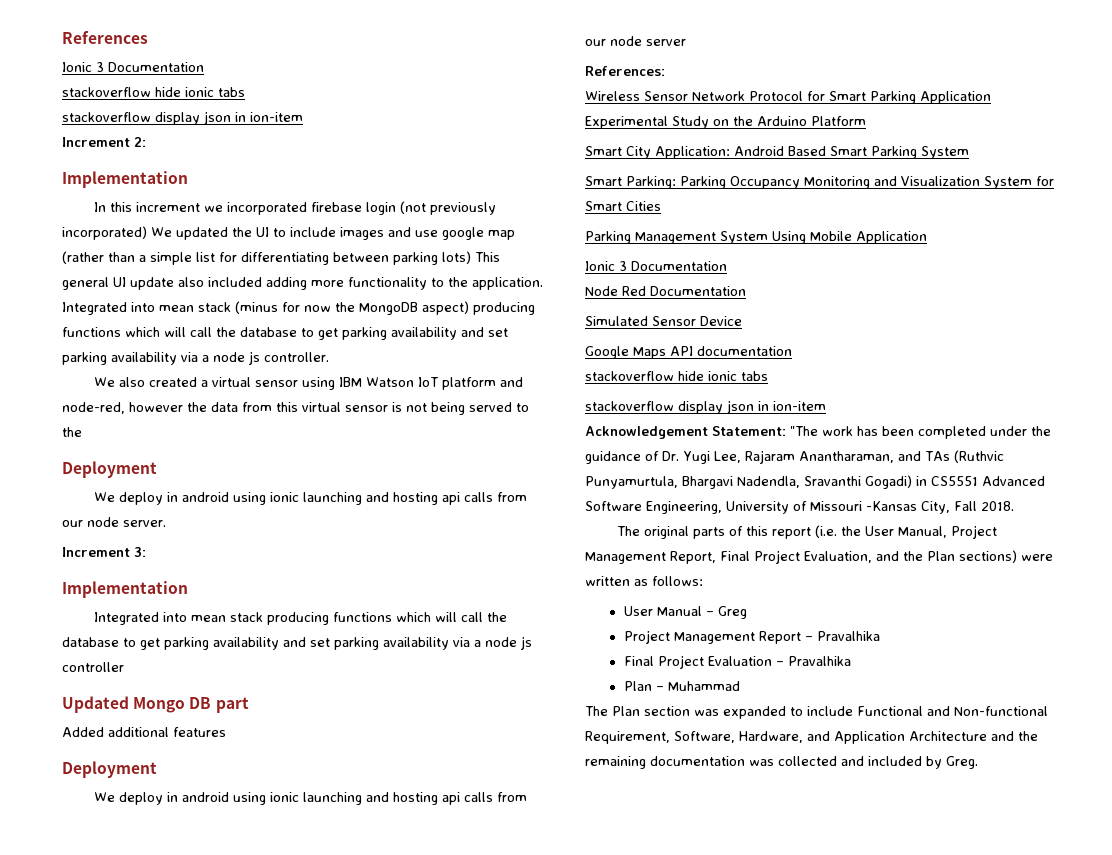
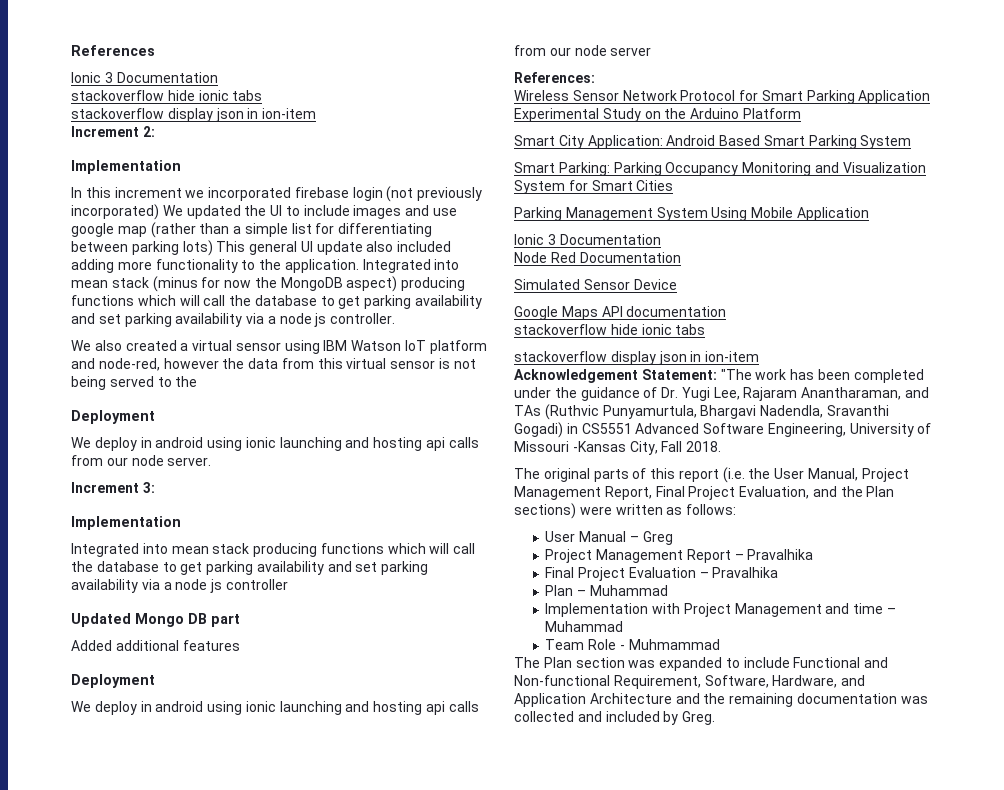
+ Implementation with Project Management and time – Muhammad
+ Team Role - Muhmammad

